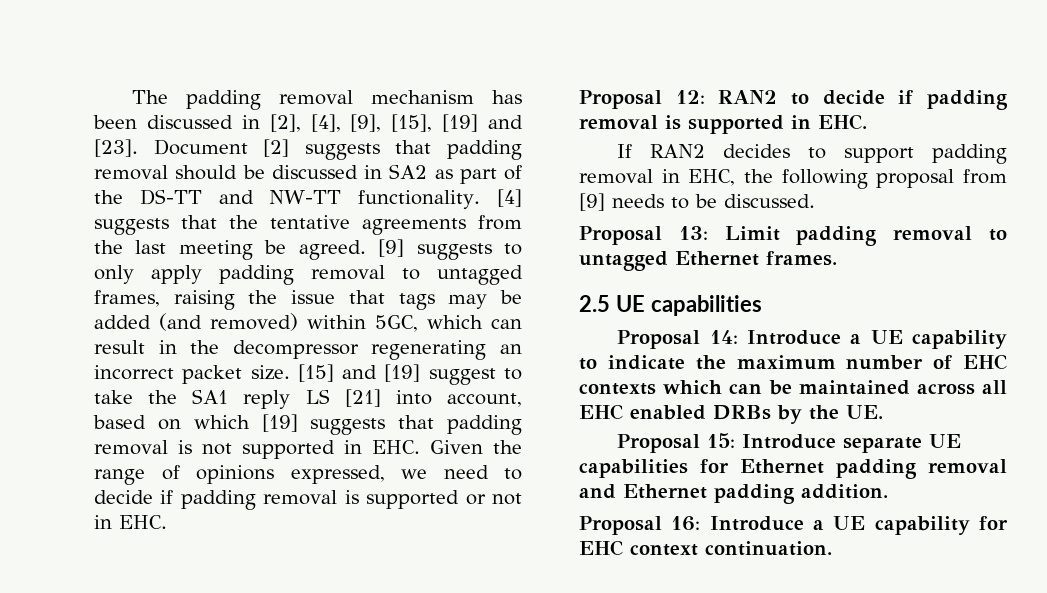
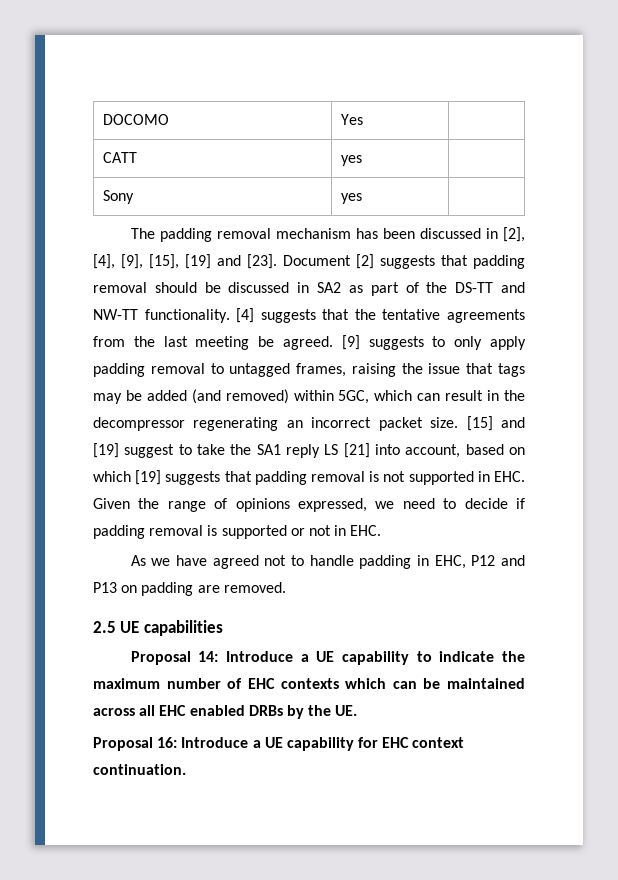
+ DOCOMO | Yes |
+ CATT | yes |
+ Sony | yes |
- Proposal 12: RAN2 to decide if padding removal is supported in EHC.
- If RAN2 decides to support padding removal in EHC, the following proposal from [9] needs to be discussed.
- Proposal 13: Limit padding removal to untagged Ethernet frames.
+ As we have agreed not to handle padding in EHC, P12 and P13 on padding are removed.
- Proposal 15: Introduce separate UE capabilities for Ethernet padding removal and Ethernet padding addition.

